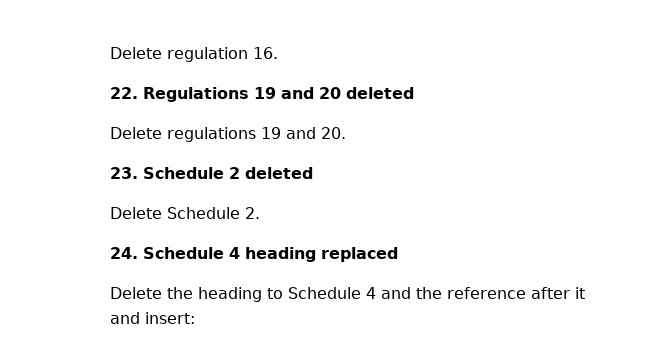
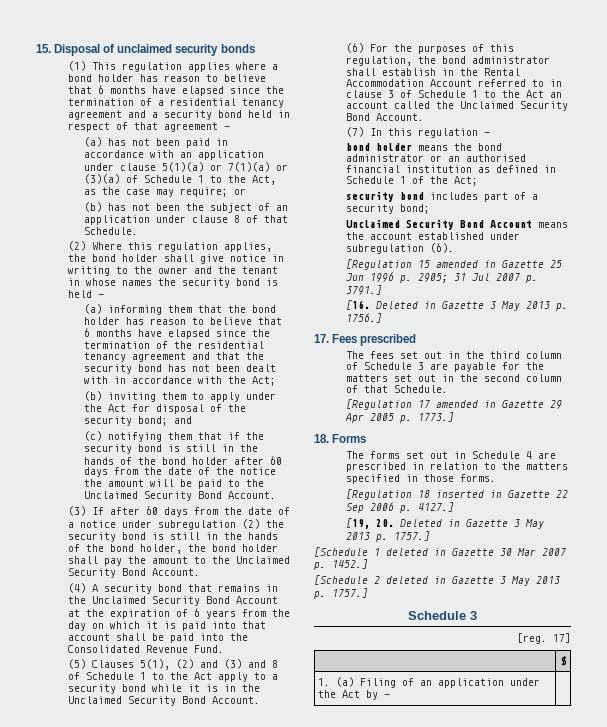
- Delete regulation 16.
- 22. Regulations 19 and 20 deleted
- Delete regulations 19 and 20.
- 23. Schedule 2 deleted
- Delete Schedule 2.
- 24. Schedule 4 heading replaced
- Delete the heading to Schedule 4 and the reference after it and insert:
+ 15. Disposal of unclaimed security bonds
+ (1) This regulation applies where a bond holder has reason to believe that 6 months have elapsed since the termination of a residential tenancy agreement and a security bond held in respect of that agreement —
+ (a) has not been paid in accordance with an application under clause 5(1)(a) or 7(1)(a) or (3)(a) of Schedule 1 to the Act, as the case may require; or
+ (b) has not been the subject of an application under clause 8 of that Schedule.
+ (2) Where this regulation applies, the bond holder shall give notice in writing to the owner and the tenant in whose names the security bond is held —
+ (a) informing them that the bond holder has reason to believe that 6 months have elapsed since the termination of the residential tenancy agreement and that the security bond has not been dealt with in accordance with the Act;
+ (b) inviting them to apply under the Act for disposal of the security bond; and
+ (c) notifying them that if the security bond is still in the hands of the bond holder after 60 days from the date of the notice the amount will be paid to the Unclaimed Security Bond Account.
+ (3) If after 60 days from the date of a notice under subregulation (2) the security bond is still in the hands of the bond holder, the bond holder shall pay the amount to the Unclaimed Security Bond Account.
+ (4) A security bond that remains in the Unclaimed Security Bond Account at the expiration of 6 years from the day on which it is paid into that account shall be paid into the Consolidated Revenue Fund.
+ (5) Clauses 5(1), (2) and (3) and 8 of Schedule 1 to the Act apply to a security bond while it is in the Unclaimed Security Bond Account.
+ (6) For the purposes of this regulation, the bond administrator shall establish in the Rental Accommodation Account referred to in clause 3 of Schedule 1 to the Act an account called the Unclaimed Security Bond Account.
+ (7) In this regulation —
+ bond holder means the bond administrator or an authorised financial institution as defined in Schedule 1 of the Act;
+ security bond includes part of a security bond;
+ Unclaimed Security Bond Account means the account established under subregulation (6).
+ [Regulation 15 amended in Gazette 25 Jun 1996 p. 2905; 31 Jul 2007 p. 3791.]
+ [16. Deleted in Gazette 3 May 2013 p. 1756.]
+ 17. Fees prescribed
+ The fees set out in the third column of Schedule 3 are payable for the matters set out in the second column of that Schedule.
+ [Regulation 17 amended in Gazette 29 Apr 2005 p. 1773.]
+ 18. Forms
+ The forms set out in Schedule 4 are prescribed in relation to the matters specified in those forms.
+ [Regulation 18 inserted in Gazette 22 Sep 2006 p. 4127.]
+ [19, 20. Deleted in Gazette 3 May 2013 p. 1757.]
+ [Schedule 1 deleted in Gazette 30 Mar 2007 p. 1452.]
+ [Schedule 2 deleted in Gazette 3 May 2013 p. 1757.]
+ Schedule 3
+ [reg. 17]
+ | $
+ 1. (a) Filing of an application under the Act by — |

